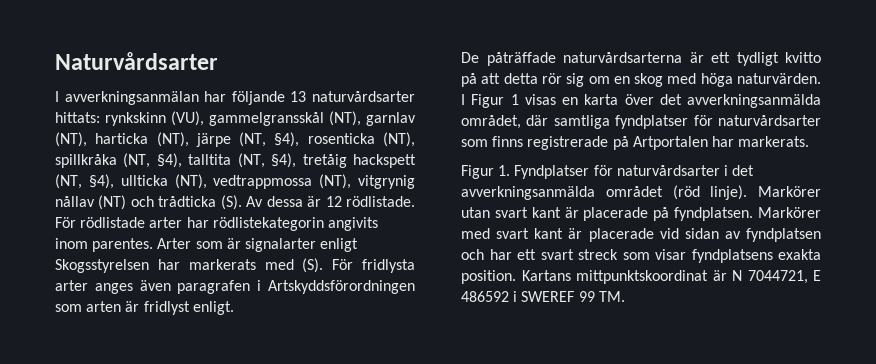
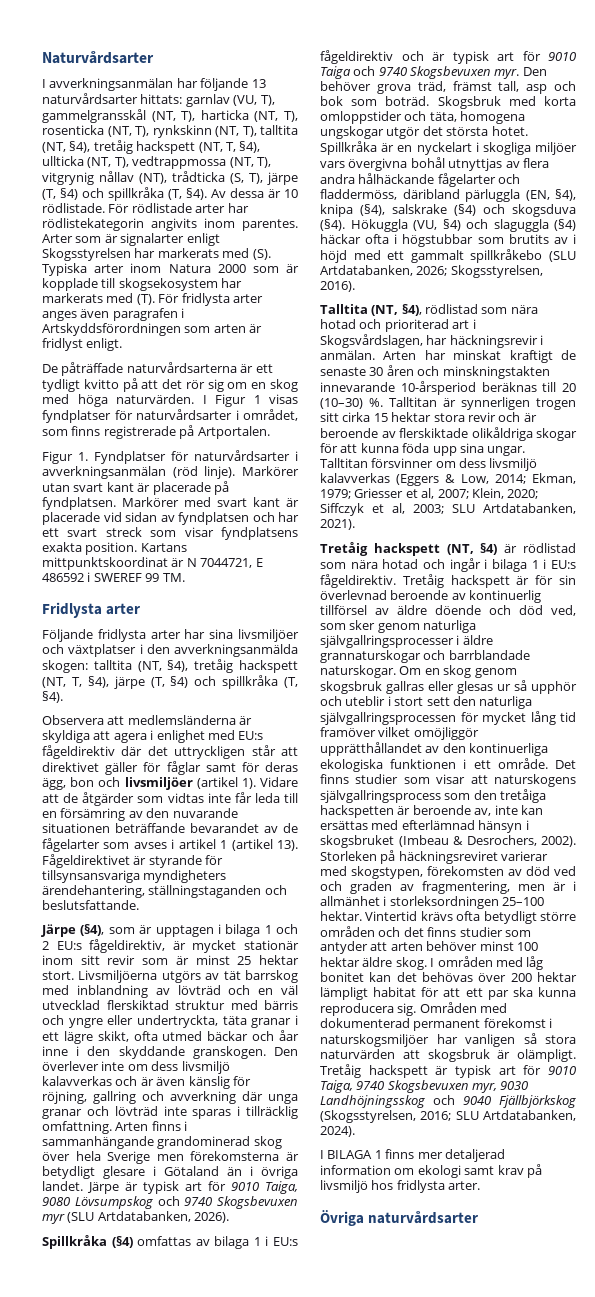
- I avverkningsanmälan har följande 13 naturvårdsarter hittats: rynkskinn (VU), gammelgransskål (NT), garnlav (NT), harticka (NT), järpe (NT, §4), rosenticka (NT), spillkråka (NT, §4), talltita (NT, §4), tretåig hackspett (NT, §4), ullticka (NT), vedtrappmossa (NT), vitgrynig nållav (NT) och trådticka (S). Av dessa är 12 rödlistade.
+ I avverkningsanmälan har följande 13 naturvårdsarter hittats: garnlav (VU, T), gammelgransskål (NT, T), harticka (NT, T), rosenticka (NT, T), rynkskinn (NT, T), talltita (NT, §4), tretåig hackspett (NT, T, §4), ullticka (NT, T), vedtrappmossa (NT, T), vitgrynig nållav (NT), trådticka (S, T), järpe (T, §4) och spillkråka (T, §4). Av dessa är 10 rödlistade.
- Arter som är signalarter enligt Skogsstyrelsen har markerats med (S). För fridlysta arter anges även paragrafen i Artskyddsförordningen som arten är fridlyst enligt.
+ Arter som är signalarter enligt Skogsstyrelsen har markerats med (S). Typiska arter inom Natura 2000 som är kopplade till skogsekosystem har markerats med (T). För fridlysta arter anges även paragrafen i Artskyddsförordningen som arten är fridlyst enligt.
- De påträffade naturvårdsarterna är ett tydligt kvitto på att detta rör sig om en skog med höga naturvärden.
+ De påträffade naturvårdsarterna är ett tydligt kvitto på att det rör sig om en skog med höga naturvärden.
- I Figur 1 visas en karta över det avverkningsanmälda området, där samtliga fyndplatser för naturvårdsarter som finns registrerade på Artportalen har markerats.
+ I Figur 1 visas fyndplatser för naturvårdsarter i området, som finns registrerade på Artportalen.
- Figur 1. Fyndplatser för naturvårdsarter i det avverkningsanmälda området (röd linje).
+ Figur 1. Fyndplatser för naturvårdsarter i avverkningsanmälan (röd linje).
+ Fridlysta arter
+ Följande fridlysta arter har sina livsmiljöer och växtplatser i den avverkningsanmälda skogen: talltita (NT, §4), tretåig hackspett (NT, T, §4), järpe (T, §4) och spillkråka (T, §4).
+ Observera att medlemsländerna är skyldiga att agera i enlighet med EU:s fågeldirektiv där det uttryckligen står att direktivet gäller för fåglar samt för deras ägg, bon och livsmiljöer (artikel 1). Vidare att de åtgärder som vidtas inte får leda till en försämring av den nuvarande situationen beträffande bevarandet av de fågelarter som avses i artikel 1 (artikel 13). Fågeldirektivet är styrande för tillsynsansvariga myndigheters ärendehantering, ställningstaganden och beslutsfattande.
+ Järpe (§4), som är upptagen i bilaga 1 och 2 EU:s fågeldirektiv, är mycket stationär inom sitt revir som är minst 25 hektar stort. Livsmiljöerna utgörs av tät barrskog med inblandning av lövträd och en väl utvecklad flerskiktad struktur med bärris och yngre eller undertryckta, täta granar i ett lägre skikt, ofta utmed bäckar och åar inne i den skyddande granskogen. Den överlever inte om dess livsmiljö kalavverkas och är även känslig för röjning, gallring och avverkning där unga granar och lövträd inte sparas i tillräcklig omfattning. Arten finns i sammanhängande grandominerad skog över hela Sverige men förekomsterna är betydligt glesare i Götaland än i övriga landet. Järpe är typisk art för 9010 Taiga, 9080 Lövsumpskog och 9740 Skogsbevuxen myr (SLU Artdatabanken, 2026).
+ Spillkråka (§4) omfattas av bilaga 1 i EU:s fågeldirektiv och är typisk art för 9010 Taiga och 9740 Skogsbevuxen myr. Den behöver grova träd, främst tall, asp och bok som boträd. Skogsbruk med korta omloppstider och täta, homogena ungskogar utgör det största hotet. Spillkråka är en nyckelart i skogliga miljöer vars övergivna bohål utnyttjas av flera andra hålhäckande fågelarter och fladdermöss, däribland pärluggla (EN, §4), knipa (§4), salskrake (§4) och skogsduva (§4). Hökuggla (VU, §4) och slaguggla (§4) häckar ofta i högstubbar som brutits av i höjd med ett gammalt spillkråkebo (SLU Artdatabanken, 2026; Skogsstyrelsen, 2016).
+ Talltita (NT, §4), rödlistad som nära hotad och prioriterad art i Skogsvårdslagen, har häckningsrevir i anmälan. Arten har minskat kraftigt de senaste 30 åren och minskningstakten innevarande 10-årsperiod beräknas till 20 (10–30) %. Talltitan är synnerligen trogen sitt cirka 15 hektar stora revir och är beroende av flerskiktade olikåldriga skogar för att kunna föda upp sina ungar. Talltitan försvinner om dess livsmiljö kalavverkas (Eggers & Low, 2014; Ekman, 1979; Griesser et al, 2007; Klein, 2020; Siffczyk et al, 2003; SLU Artdatabanken, 2021).
+ Tretåig hackspett (NT, §4) är rödlistad som nära hotad och ingår i bilaga 1 i EU:s fågeldirektiv. Tretåig hackspett är för sin överlevnad beroende av kontinuerlig tillförsel av äldre döende och död ved, som sker genom naturliga självgallringsprocesser i äldre grannaturskogar och barrblandade naturskogar. Om en skog genom skogsbruk gallras eller glesas ur så upphör och uteblir i stort sett den naturliga självgallringsprocessen för mycket lång tid framöver vilket omöjliggör upprätthållandet av den kontinuerliga ekologiska funktionen i ett område. Det finns studier som visar att naturskogens självgallringsprocess som den tretåiga hackspetten är beroende av, inte kan ersättas med efterlämnad hänsyn i skogsbruket (Imbeau & Desrochers, 2002). Storleken på häckningsreviret varierar med skogstypen, förekomsten av död ved och graden av fragmentering, men är i allmänhet i storleksordningen 25–100 hektar. Vintertid krävs ofta betydligt större områden och det finns studier som antyder att arten behöver minst 100 hektar äldre skog. I områden med låg bonitet kan det behövas över 200 hektar lämpligt habitat för att ett par ska kunna reproducera sig. Områden med dokumenterad permanent förekomst i naturskogsmiljöer har vanligen så stora naturvärden att skogsbruk är olämpligt. Tretåig hackspett är typisk art för 9010 Taiga, 9740 Skogsbevuxen myr, 9030 Landhöjningsskog och 9040 Fjällbjörkskog (Skogsstyrelsen, 2016; SLU Artdatabanken, 2024).
+ I BILAGA 1 finns mer detaljerad information om ekologi samt krav på livsmiljö hos fridlysta arter.
+ Övriga naturvårdsarter

